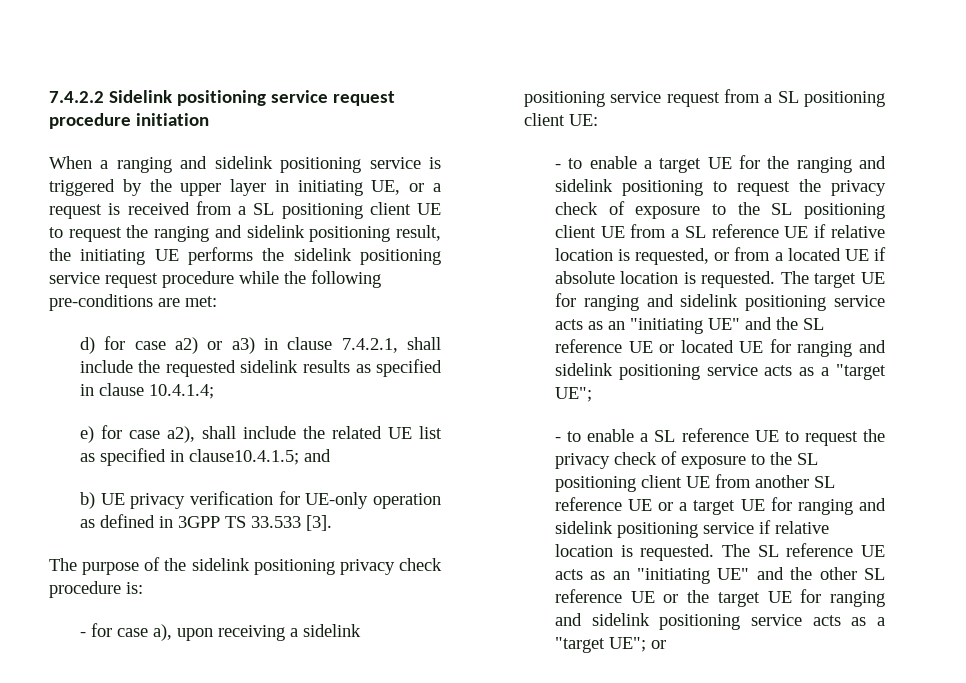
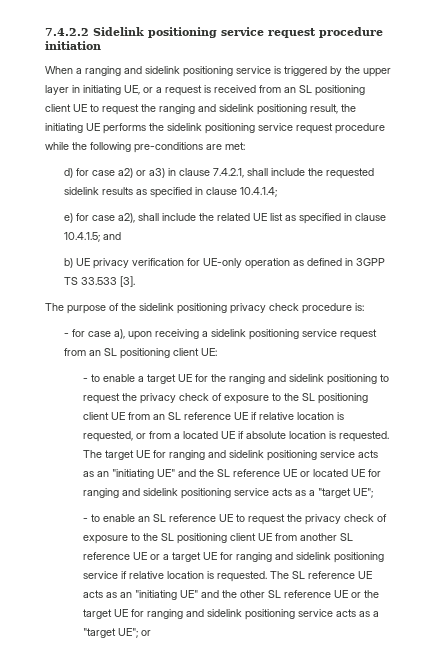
- When a ranging and sidelink positioning service is triggered by the upper layer in initiating UE, or a request is received from a SL positioning client UE to request the ranging and sidelink positioning result, the initiating UE performs the sidelink positioning service request procedure while the following pre-conditions are met:
+ When a ranging and sidelink positioning service is triggered by the upper layer in initiating UE, or a request is received from an SL positioning client UE to request the ranging and sidelink positioning result, the initiating UE performs the sidelink positioning service request procedure while the following pre-conditions are met:
- e) for case a2), shall include the related UE list as specified in clause10.4.1.5; and
+ e) for case a2), shall include the related UE list as specified in clause 10.4.1.5; and
- - for case a), upon receiving a sidelink positioning service request from a SL positioning client UE:
+ - for case a), upon receiving a sidelink positioning service request from an SL positioning client UE:
- - to enable a target UE for the ranging and sidelink positioning to request the privacy check of exposure to the SL positioning client UE from a SL reference UE if relative location is requested, or from a located UE if absolute location is requested.
+ - to enable a target UE for the ranging and sidelink positioning to request the privacy check of exposure to the SL positioning client UE from an SL reference UE if relative location is requested, or from a located UE if absolute location is requested.
- - to enable a SL reference UE to request the privacy check of exposure to the SL positioning client UE from another SL reference UE or a target UE for ranging and sidelink positioning service if relative location is requested.
+ - to enable an SL reference UE to request the privacy check of exposure to the SL positioning client UE from another SL reference UE or a target UE for ranging and sidelink positioning service if relative location is requested.

